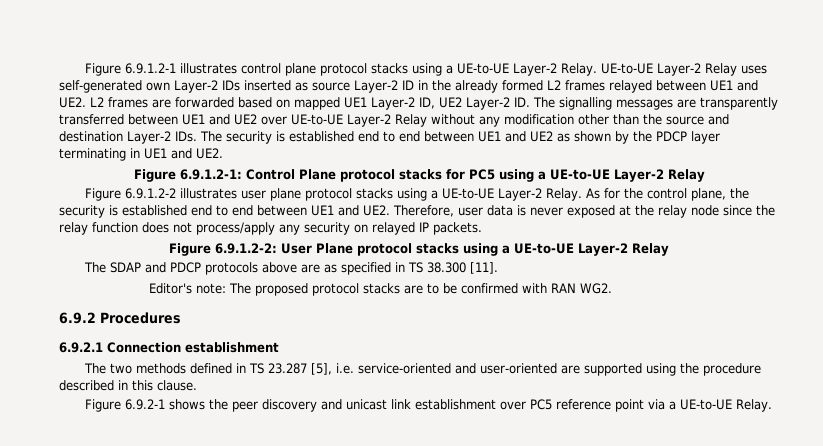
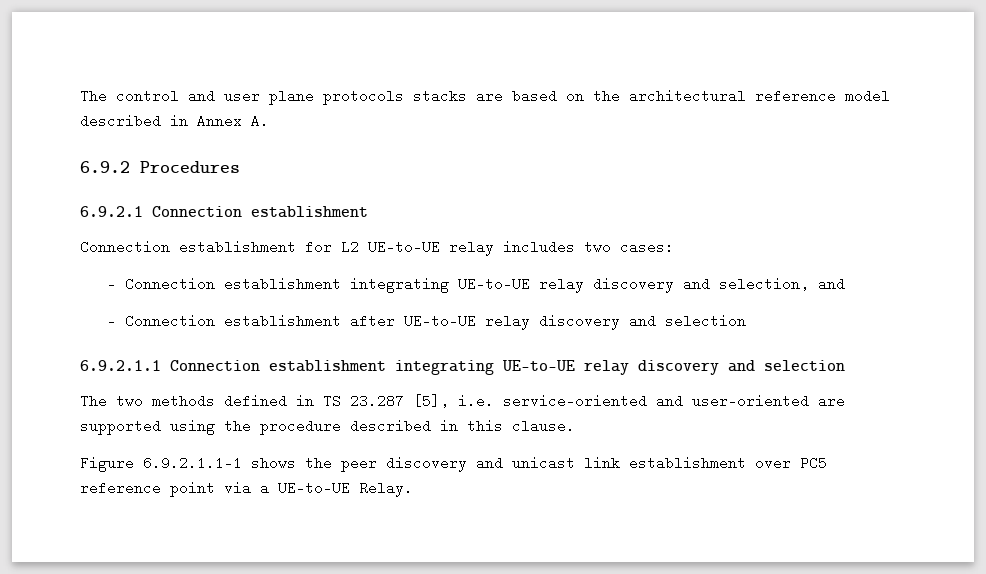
- Figure 6.9.1.2-1 illustrates control plane protocol stacks using a UE-to-UE Layer-2 Relay. UE-to-UE Layer-2 Relay uses self-generated own Layer-2 IDs inserted as source Layer-2 ID in the already formed L2 frames relayed between UE1 and UE2. L2 frames are forwarded based on mapped UE1 Layer-2 ID, UE2 Layer-2 ID. The signalling messages are transparently transferred between UE1 and UE2 over UE-to-UE Layer-2 Relay without any modification other than the source and destination Layer-2 IDs. The security is established end to end between UE1 and UE2 as shown by the PDCP layer terminating in UE1 and UE2.
- Figure 6.9.1.2-1: Control Plane protocol stacks for PC5 using a UE-to-UE Layer-2 Relay
- Figure 6.9.1.2-2 illustrates user plane protocol stacks using a UE-to-UE Layer-2 Relay. As for the control plane, the security is established end to end between UE1 and UE2. Therefore, user data is never exposed at the relay node since the relay function does not process/apply any security on relayed IP packets.
- Figure 6.9.1.2-2: User Plane protocol stacks using a UE-to-UE Layer-2 Relay
- The SDAP and PDCP protocols above are as specified in TS 38.300 [11].
- Editor's note: The proposed protocol stacks are to be confirmed with RAN WG2.
+ The control and user plane protocols stacks are based on the architectural reference model described in Annex A.
+ Connection establishment for L2 UE-to-UE relay includes two cases:
+ - Connection establishment integrating UE-to-UE relay discovery and selection, and
+ - Connection establishment after UE-to-UE relay discovery and selection
+ 6.9.2.1.1 Connection establishment integrating UE-to-UE relay discovery and selection
- Figure 6.9.2-1 shows the peer discovery and unicast link establishment over PC5 reference point via a UE-to-UE Relay.
+ Figure 6.9.2.1.1-1 shows the peer discovery and unicast link establishment over PC5 reference point via a UE-to-UE Relay.

